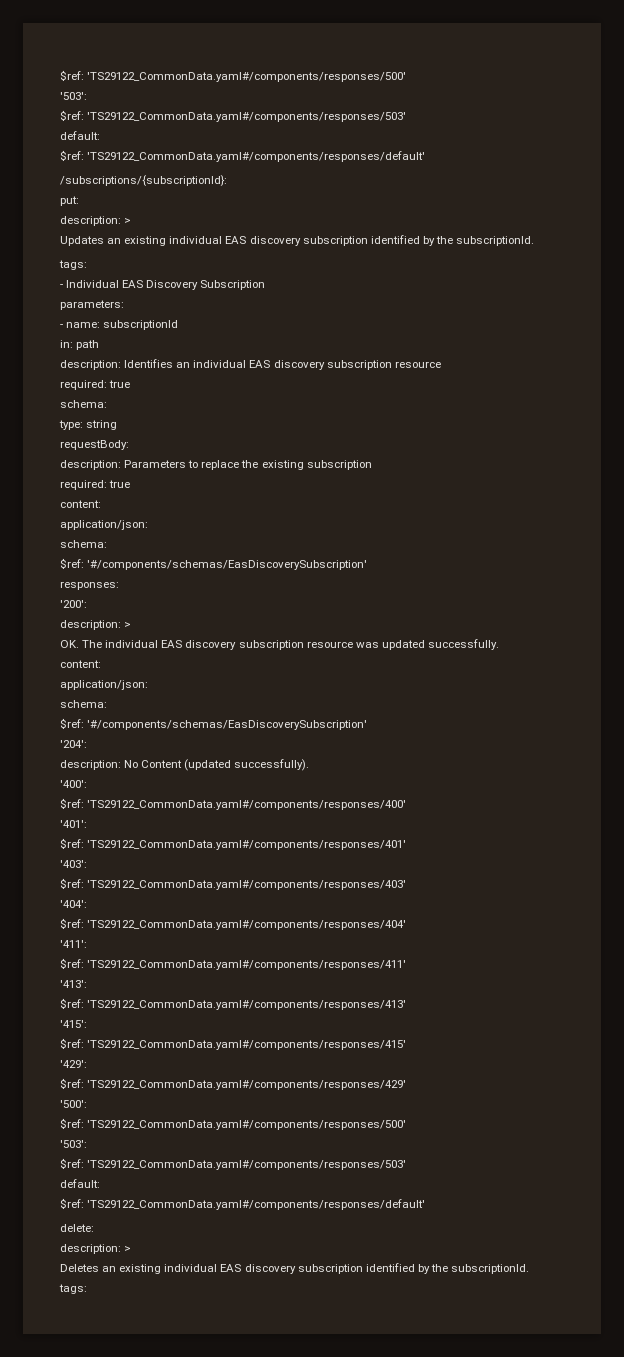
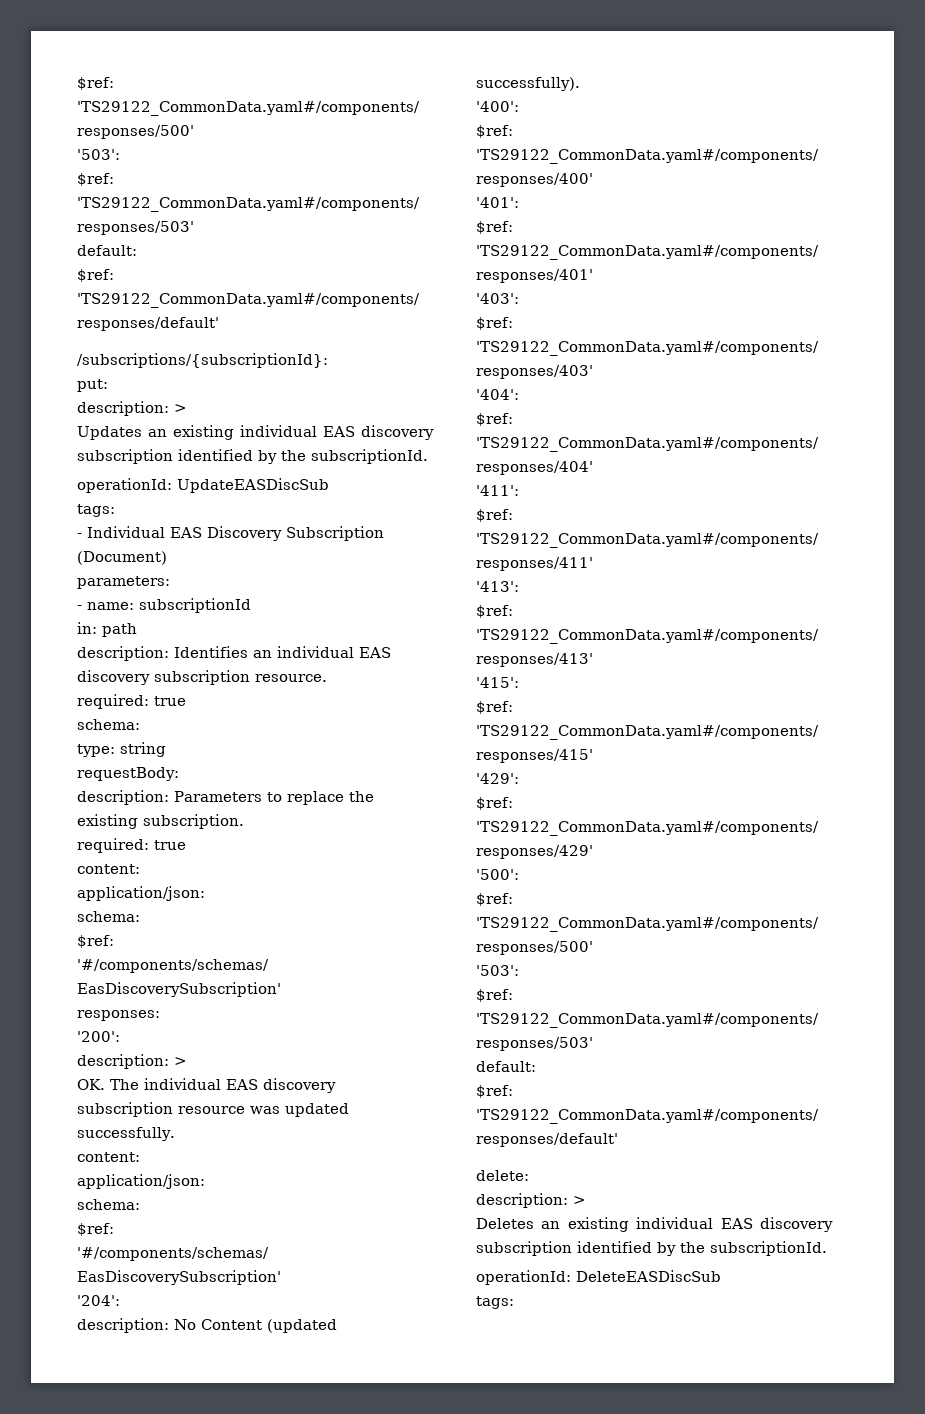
+ operationId: UpdateEASDiscSub
- - Individual EAS Discovery Subscription
+ - Individual EAS Discovery Subscription (Document)
- description: Identifies an individual EAS discovery subscription resource
+ description: Identifies an individual EAS discovery subscription resource.
- description: Parameters to replace the existing subscription
+ description: Parameters to replace the existing subscription.
+ operationId: DeleteEASDiscSub

